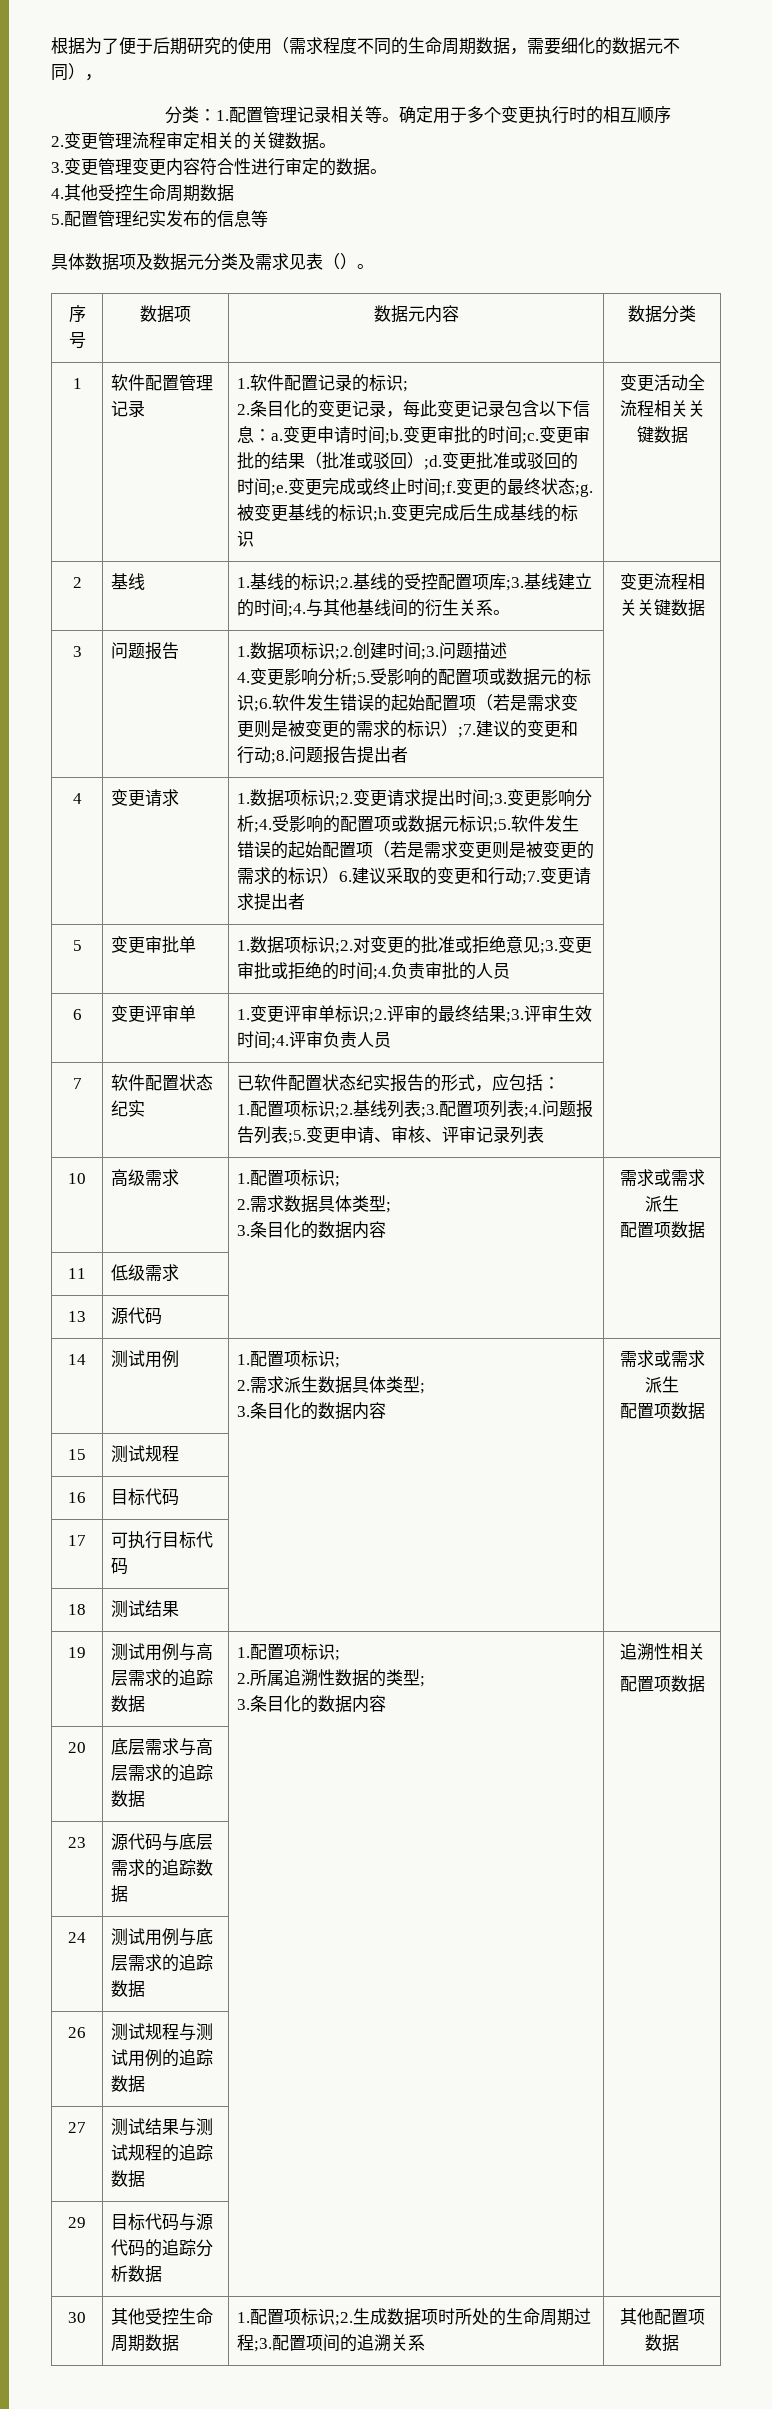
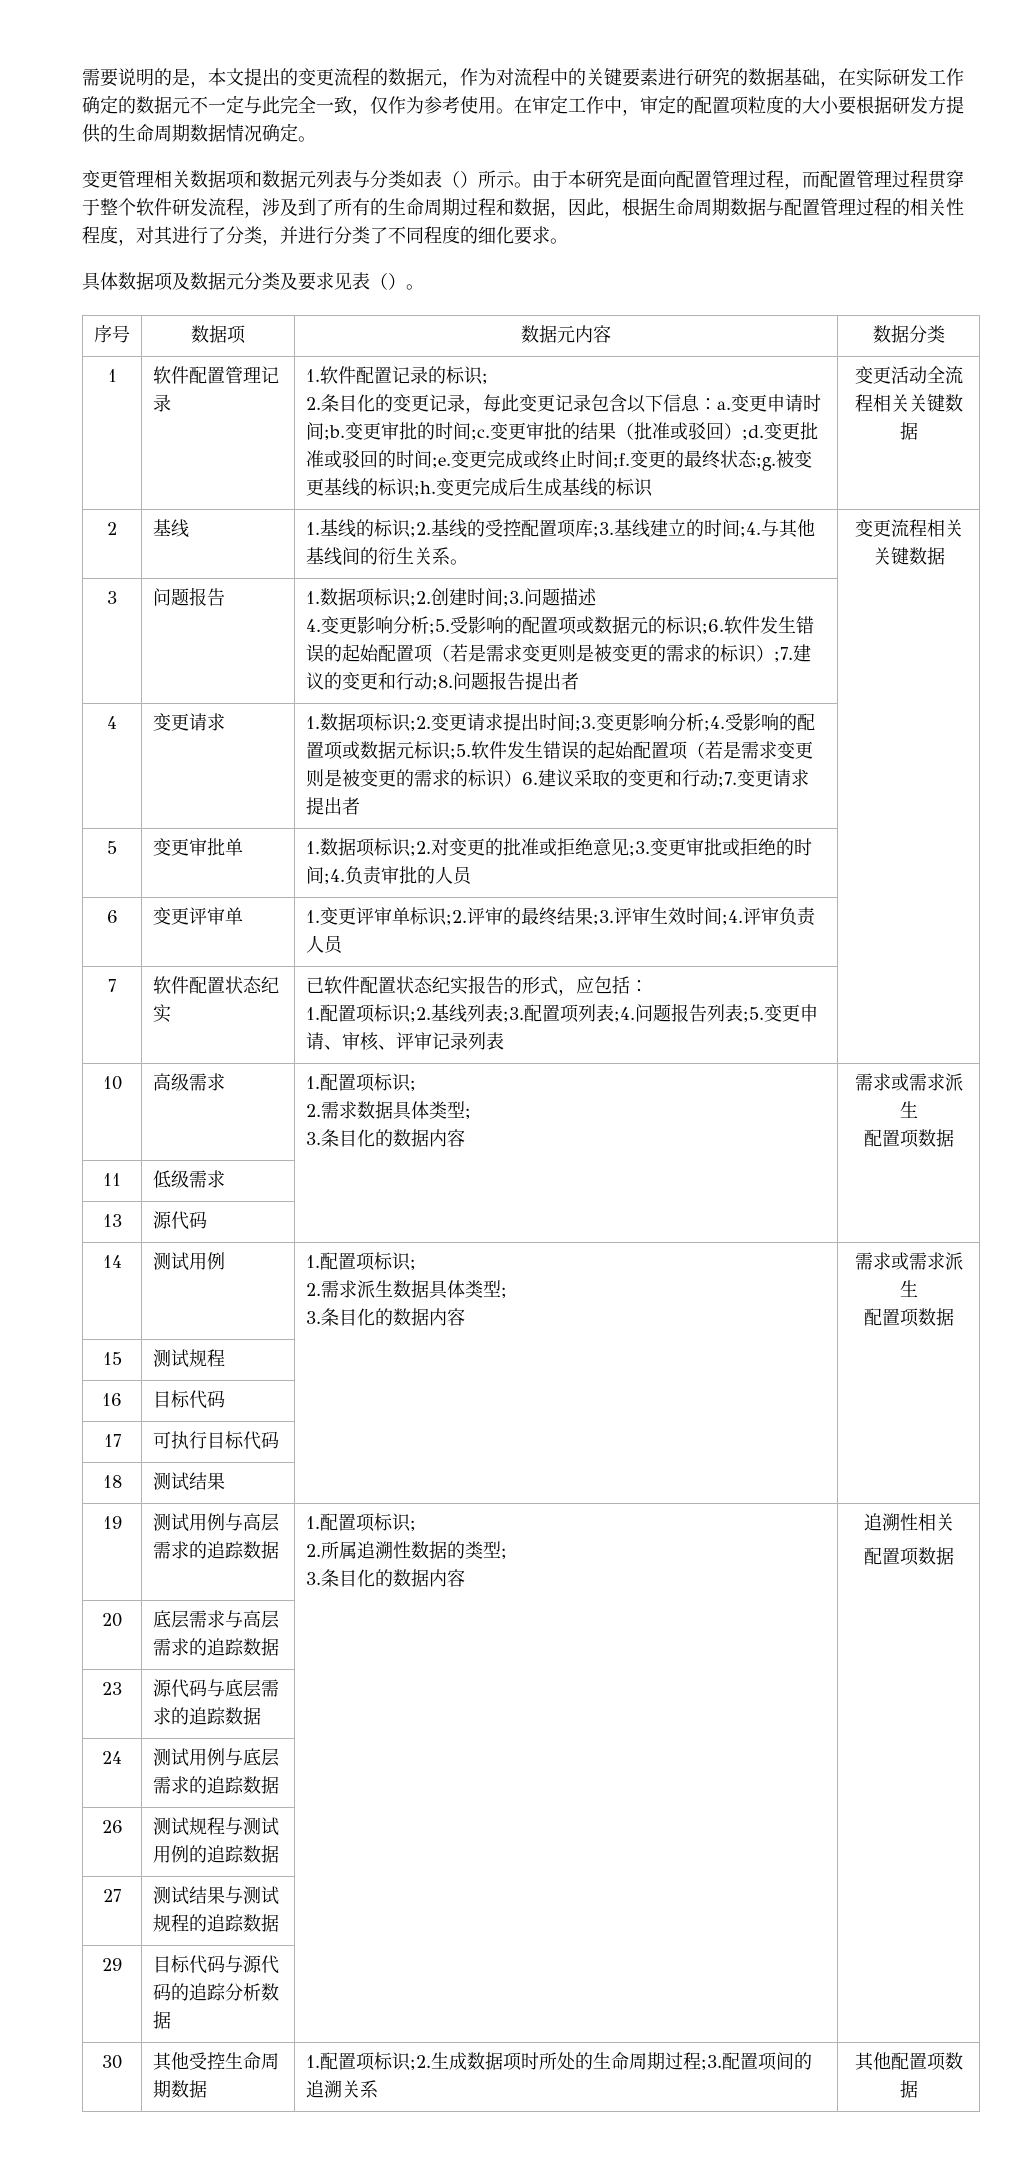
- 根据为了便于后期研究的使用（需求程度不同的生命周期数据，需要细化的数据元不同），
- 分类：1.配置管理记录相关等。确定用于多个变更执行时的相互顺序
- 2.变更管理流程审定相关的关键数据。
- 3.变更管理变更内容符合性进行审定的数据。
- 4.其他受控生命周期数据
- 5.配置管理纪实发布的信息等
+ 需要说明的是，本文提出的变更流程的数据元，作为对流程中的关键要素进行研究的数据基础，在实际研发工作确定的数据元不一定与此完全一致，仅作为参考使用。在审定工作中，审定的配置项粒度的大小要根据研发方提供的生命周期数据情况确定。
+ 变更管理相关数据项和数据元列表与分类如表（）所示。由于本研究是面向配置管理过程，而配置管理过程贯穿于整个软件研发流程，涉及到了所有的生命周期过程和数据，因此，根据生命周期数据与配置管理过程的相关性程度，对其进行了分类，并进行分类了不同程度的细化要求。
- 具体数据项及数据元分类及需求见表（）。
+ 具体数据项及数据元分类及要求见表（）。

